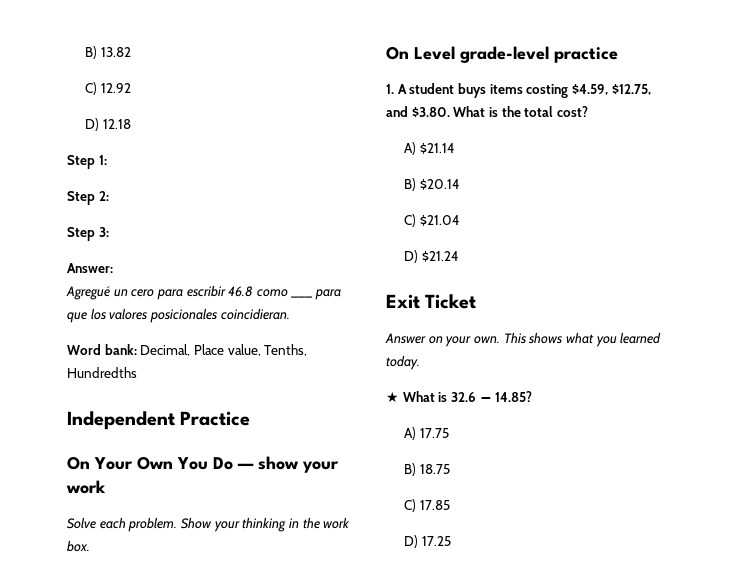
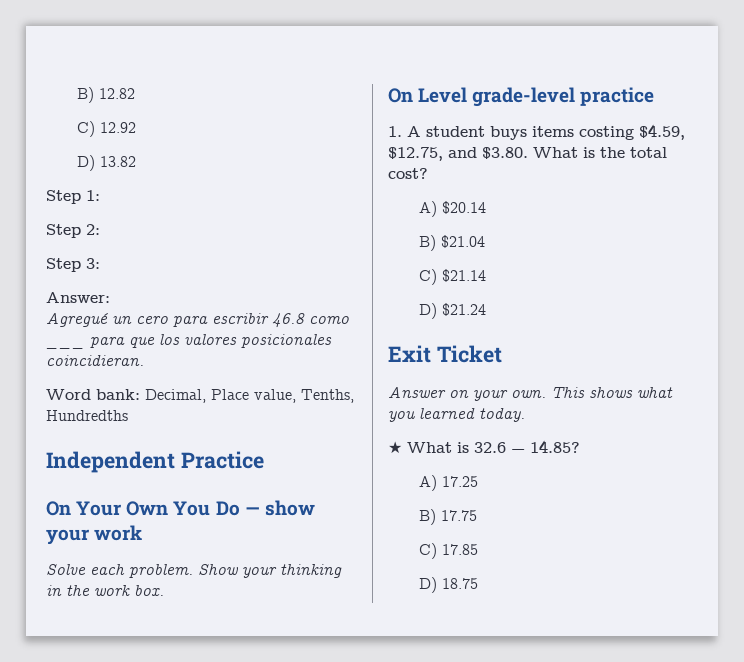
- B) 13.82
+ B) 12.82
- D) 12.18
+ D) 13.82
- A) $21.14
- B) $20.14
- C) $21.04
+ A) $20.14
+ B) $21.04
+ C) $21.14
- A) 17.75
- B) 18.75
+ A) 17.25
+ B) 17.75
- D) 17.25
+ D) 18.75

